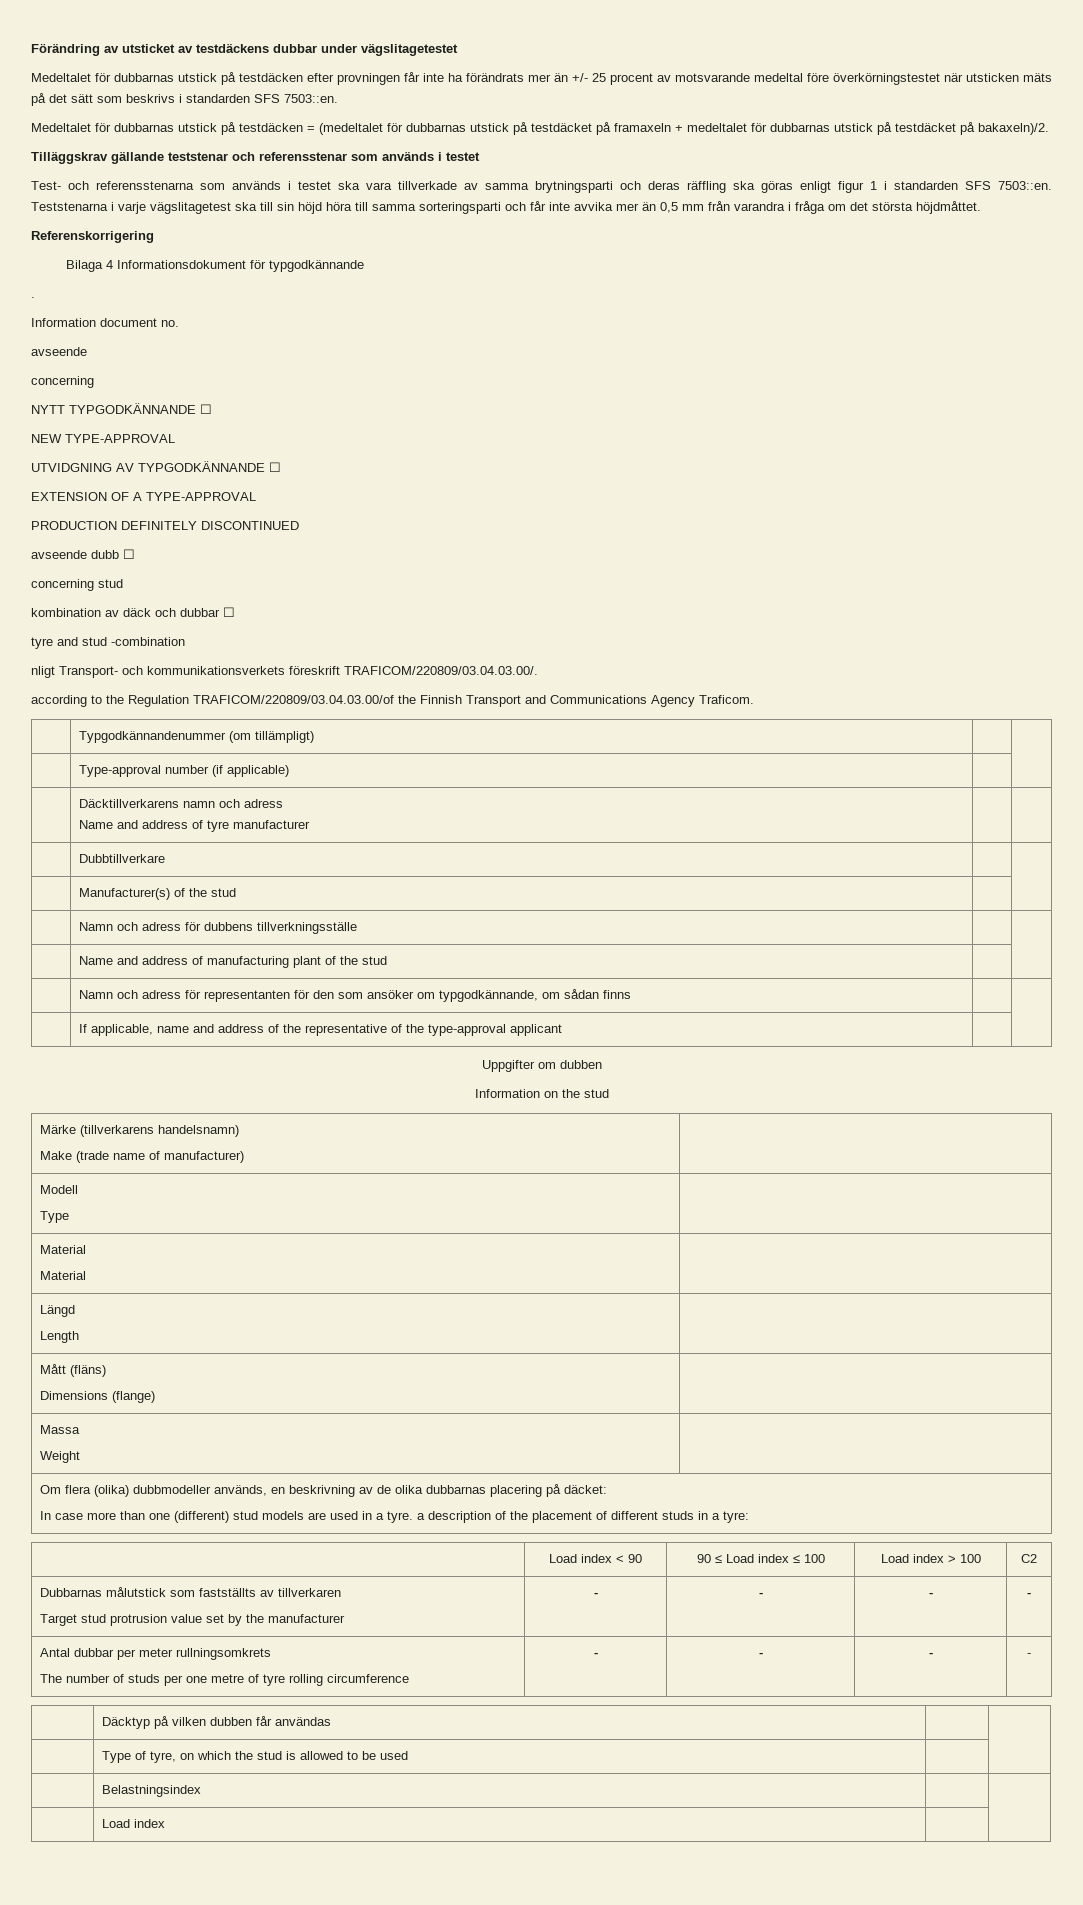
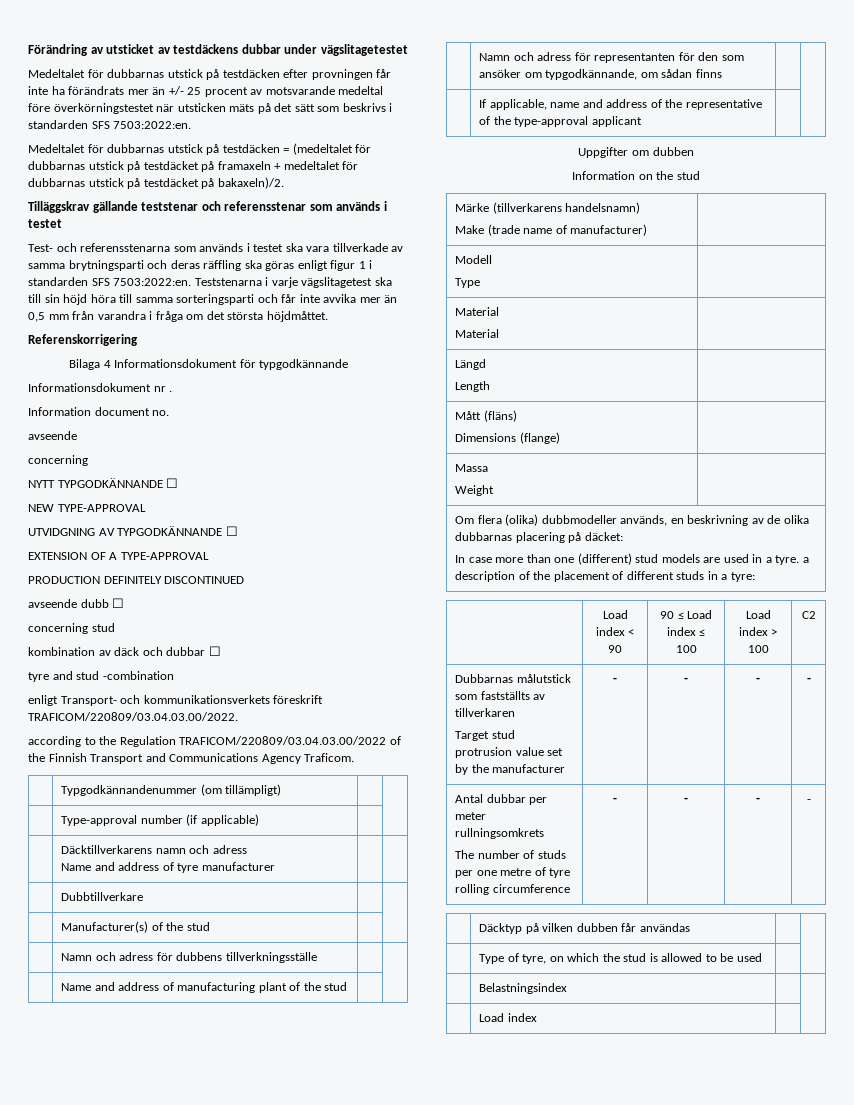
- Medeltalet för dubbarnas utstick på testdäcken efter provningen får inte ha förändrats mer än +/- 25 procent av motsvarande medeltal före överkörningstestet när utsticken mäts på det sätt som beskrivs i standarden SFS 7503::en.
+ Medeltalet för dubbarnas utstick på testdäcken efter provningen får inte ha förändrats mer än +/- 25 procent av motsvarande medeltal före överkörningstestet när utsticken mäts på det sätt som beskrivs i standarden SFS 7503:2022:en.
- Test- och referensstenarna som används i testet ska vara tillverkade av samma brytningsparti och deras räffling ska göras enligt figur 1 i standarden SFS 7503::en.
+ Test- och referensstenarna som används i testet ska vara tillverkade av samma brytningsparti och deras räffling ska göras enligt figur 1 i standarden SFS 7503:2022:en.
- .
+ Informationsdokument nr .
- nligt Transport- och kommunikationsverkets föreskrift TRAFICOM/220809/03.04.03.00/.
+ enligt Transport- och kommunikationsverkets föreskrift TRAFICOM/220809/03.04.03.00/2022.
- according to the Regulation TRAFICOM/220809/03.04.03.00/of the Finnish Transport and Communications Agency Traficom.
+ according to the Regulation TRAFICOM/220809/03.04.03.00/2022 of the Finnish Transport and Communications Agency Traficom.

